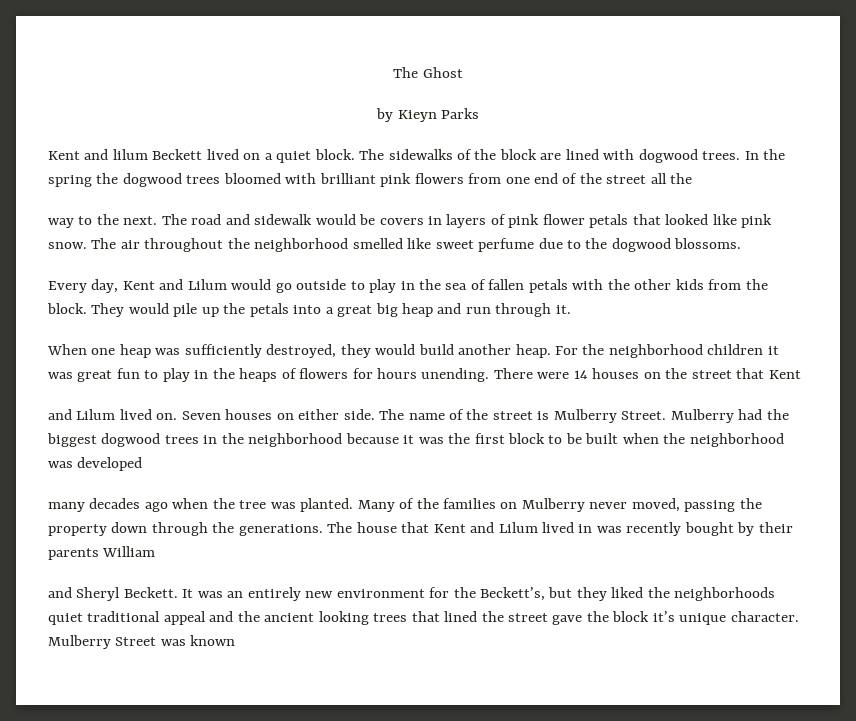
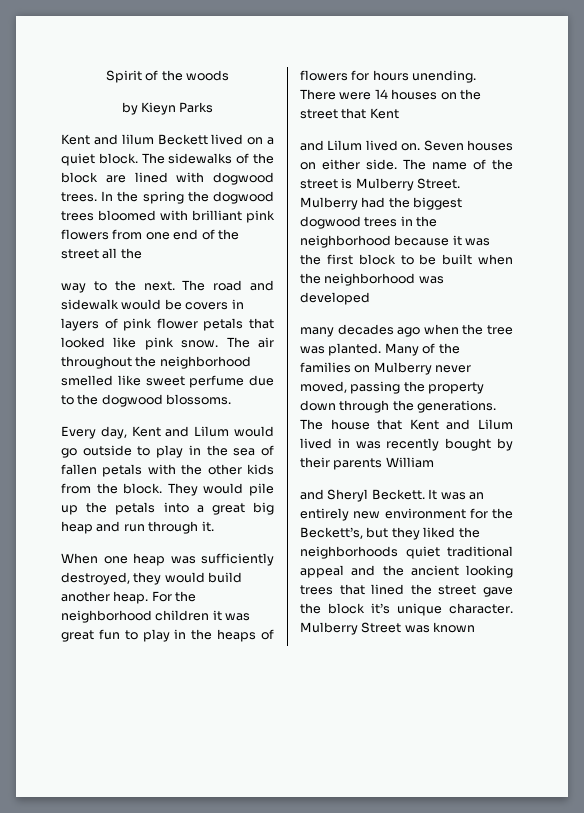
- The Ghost
+ Spirit of the woods

